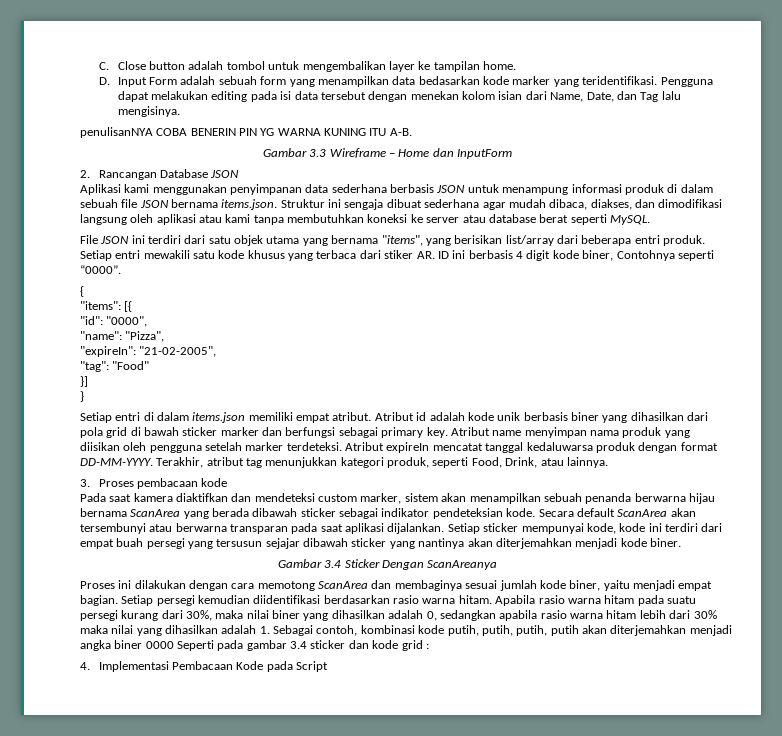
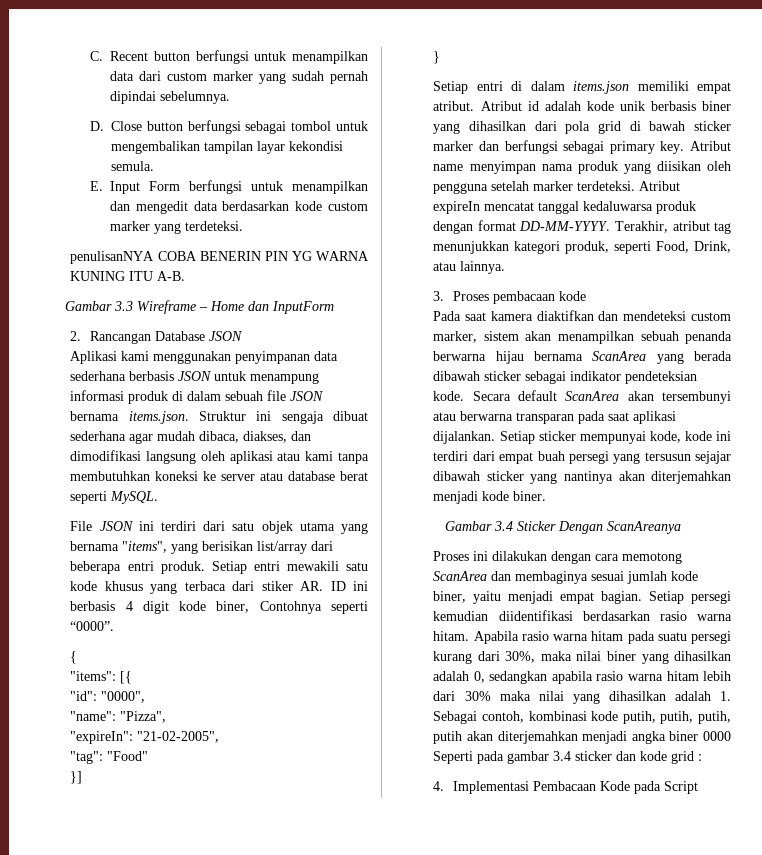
- C. Close button adalah tombol untuk mengembalikan layer ke tampilan home.
- D. Input Form adalah sebuah form yang menampilkan data bedasarkan kode marker yang teridentifikasi. Pengguna dapat melakukan editing pada isi data tersebut dengan menekan kolom isian dari Name, Date, dan Tag lalu mengisinya.
+ C. Recent button berfungsi untuk menampilkan data dari custom marker yang sudah pernah dipindai sebelumnya.
+ D. Close button berfungsi sebagai tombol untuk mengembalikan tampilan layar kekondisi semula.
+ E. Input Form berfungsi untuk menampilkan dan mengedit data berdasarkan kode custom marker yang terdeteksi.

